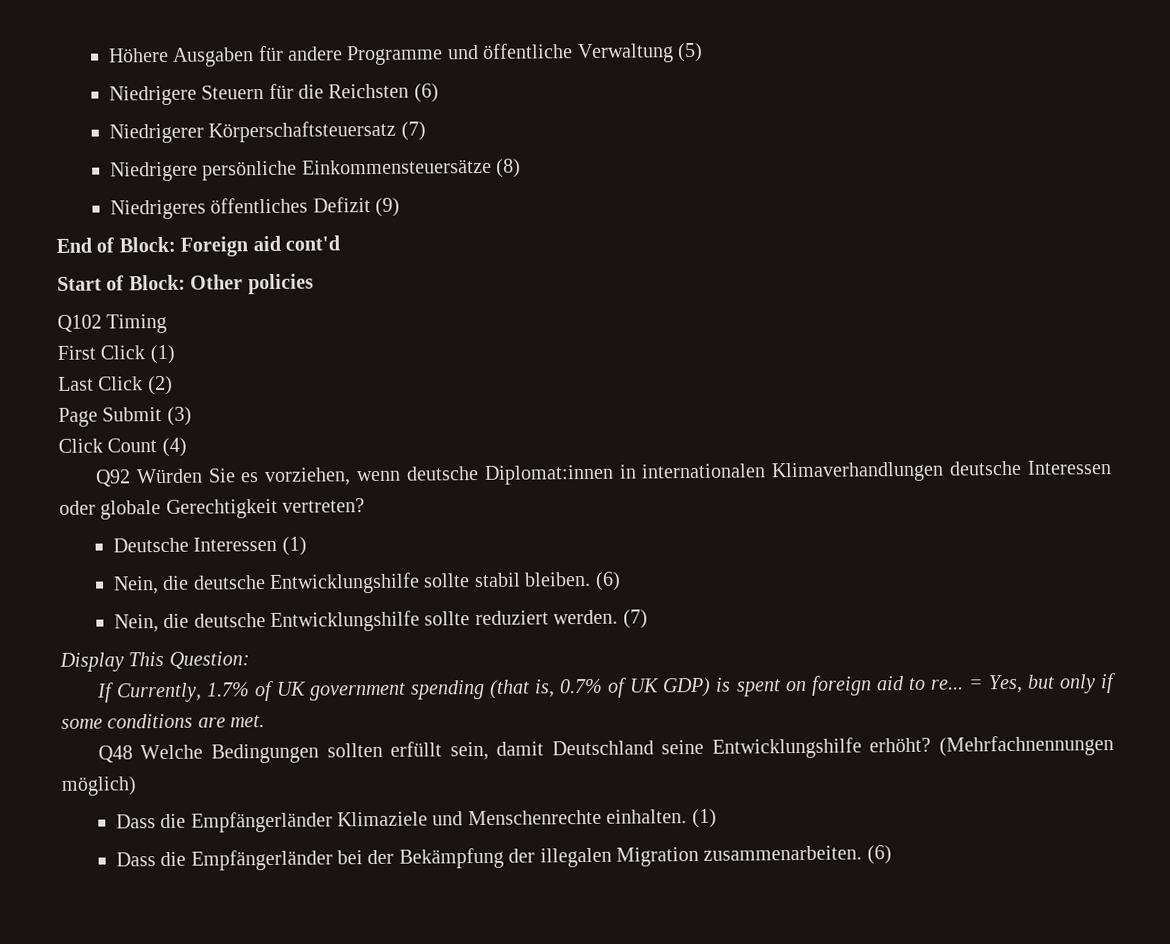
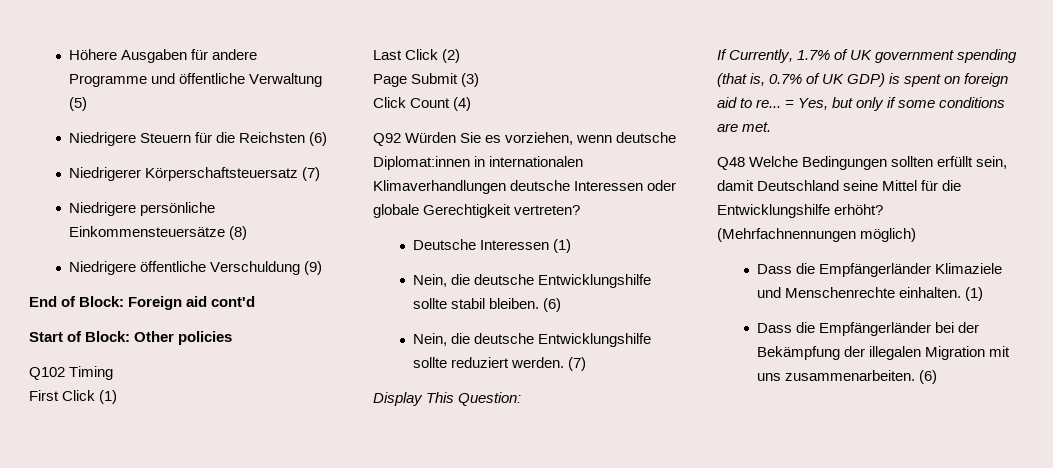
- Niedrigeres öffentliches Defizit (9)
+ Niedrigere öffentliche Verschuldung (9)
- Q48 Welche Bedingungen sollten erfüllt sein, damit Deutschland seine Entwicklungshilfe erhöht?
+ Q48 Welche Bedingungen sollten erfüllt sein, damit Deutschland seine Mittel für die Entwicklungshilfe erhöht?
- Dass die Empfängerländer bei der Bekämpfung der illegalen Migration zusammenarbeiten.
+ Dass die Empfängerländer bei der Bekämpfung der illegalen Migration mit uns zusammenarbeiten.

